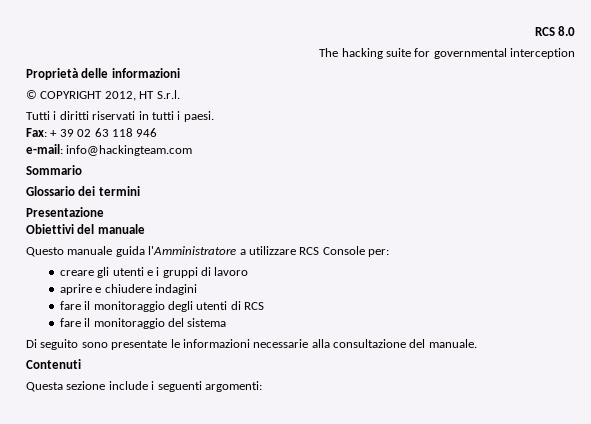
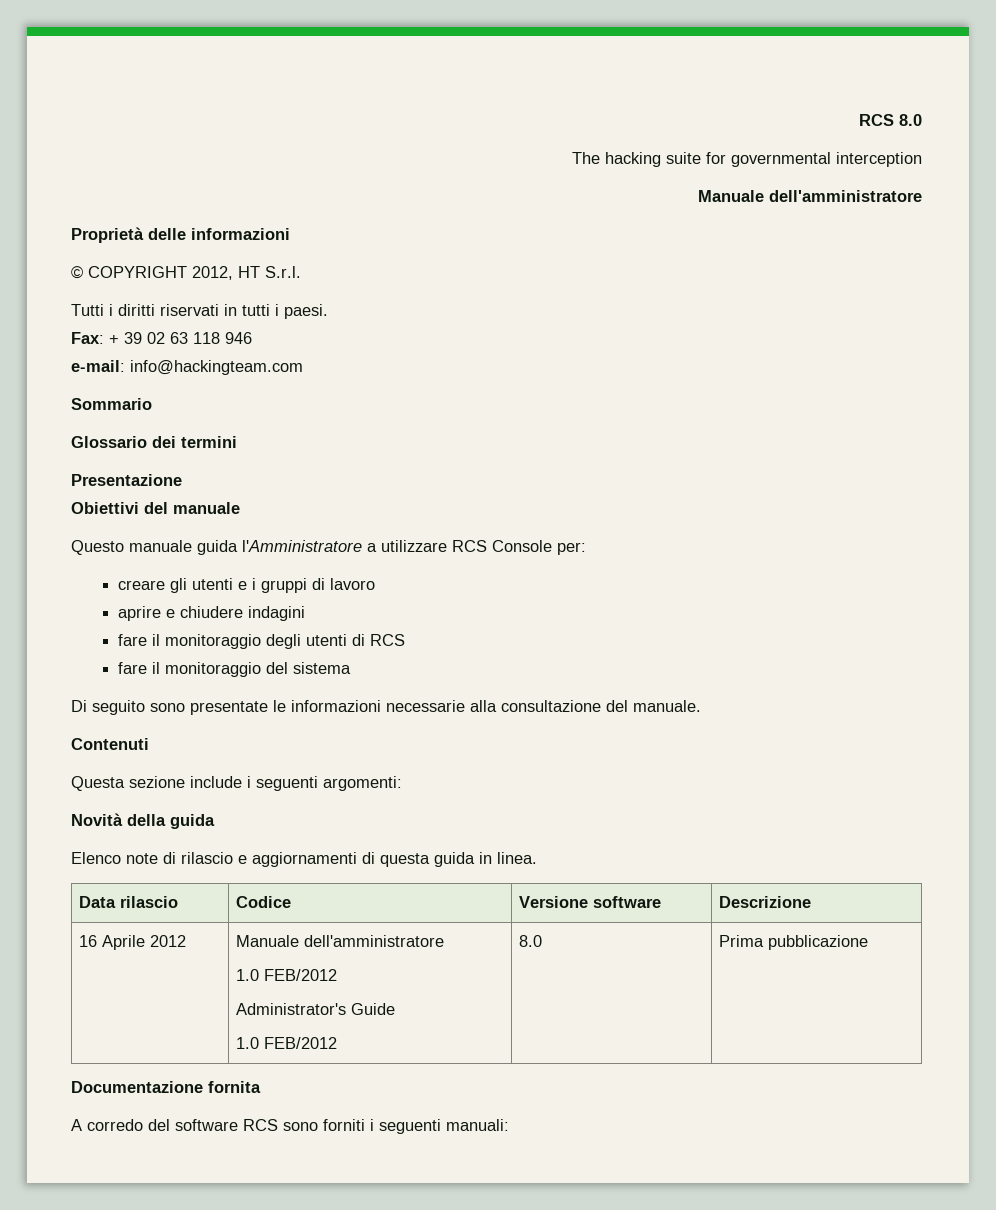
  The hacking suite for governmental interception
+ Manuale dell'amministratore
+ Novità della guida
+ Elenco note di rilascio e aggiornamenti di questa guida in linea.
+ Data rilascio | Codice | Versione software | Descrizione
+ 16 Aprile 2012 | Manuale dell'amministratore
+ 1.0 FEB/2012
+ Administrator's Guide
+ 1.0 FEB/2012 | 8.0 | Prima pubblicazione
+ Documentazione fornita
+ A corredo del software RCS sono forniti i seguenti manuali:

